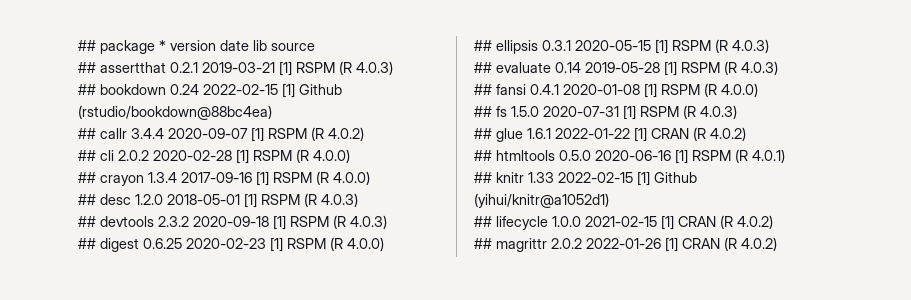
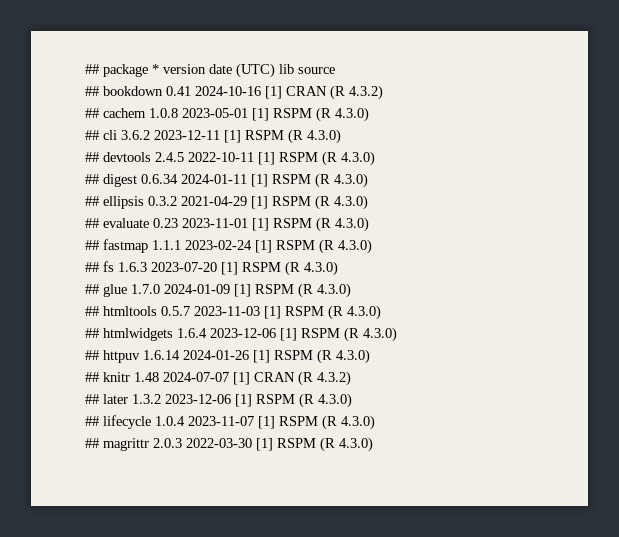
- ## package * version date lib source
+ ## package * version date (UTC) lib source
- ## assertthat 0.2.1 2019-03-21 [1] RSPM (R 4.0.3)
- ## bookdown 0.24 2022-02-15 [1] Github (rstudio/bookdown@88bc4ea)
- ## callr 3.4.4 2020-09-07 [1] RSPM (R 4.0.2)
- ## cli 2.0.2 2020-02-28 [1] RSPM (R 4.0.0)
- ## crayon 1.3.4 2017-09-16 [1] RSPM (R 4.0.0)
- ## desc 1.2.0 2018-05-01 [1] RSPM (R 4.0.3)
- ## devtools 2.3.2 2020-09-18 [1] RSPM (R 4.0.3)
- ## digest 0.6.25 2020-02-23 [1] RSPM (R 4.0.0)
- ## ellipsis 0.3.1 2020-05-15 [1] RSPM (R 4.0.3)
- ## evaluate 0.14 2019-05-28 [1] RSPM (R 4.0.3)
- ## fansi 0.4.1 2020-01-08 [1] RSPM (R 4.0.0)
- ## fs 1.5.0 2020-07-31 [1] RSPM (R 4.0.3)
- ## glue 1.6.1 2022-01-22 [1] CRAN (R 4.0.2)
- ## htmltools 0.5.0 2020-06-16 [1] RSPM (R 4.0.1)
- ## knitr 1.33 2022-02-15 [1] Github (yihui/knitr@a1052d1)
- ## lifecycle 1.0.0 2021-02-15 [1] CRAN (R 4.0.2)
- ## magrittr 2.0.2 2022-01-26 [1] CRAN (R 4.0.2)
+ ## bookdown 0.41 2024-10-16 [1] CRAN (R 4.3.2)
+ ## cachem 1.0.8 2023-05-01 [1] RSPM (R 4.3.0)
+ ## cli 3.6.2 2023-12-11 [1] RSPM (R 4.3.0)
+ ## devtools 2.4.5 2022-10-11 [1] RSPM (R 4.3.0)
+ ## digest 0.6.34 2024-01-11 [1] RSPM (R 4.3.0)
+ ## ellipsis 0.3.2 2021-04-29 [1] RSPM (R 4.3.0)
+ ## evaluate 0.23 2023-11-01 [1] RSPM (R 4.3.0)
+ ## fastmap 1.1.1 2023-02-24 [1] RSPM (R 4.3.0)
+ ## fs 1.6.3 2023-07-20 [1] RSPM (R 4.3.0)
+ ## glue 1.7.0 2024-01-09 [1] RSPM (R 4.3.0)
+ ## htmltools 0.5.7 2023-11-03 [1] RSPM (R 4.3.0)
+ ## htmlwidgets 1.6.4 2023-12-06 [1] RSPM (R 4.3.0)
+ ## httpuv 1.6.14 2024-01-26 [1] RSPM (R 4.3.0)
+ ## knitr 1.48 2024-07-07 [1] CRAN (R 4.3.2)
+ ## later 1.3.2 2023-12-06 [1] RSPM (R 4.3.0)
+ ## lifecycle 1.0.4 2023-11-07 [1] RSPM (R 4.3.0)
+ ## magrittr 2.0.3 2022-03-30 [1] RSPM (R 4.3.0)

